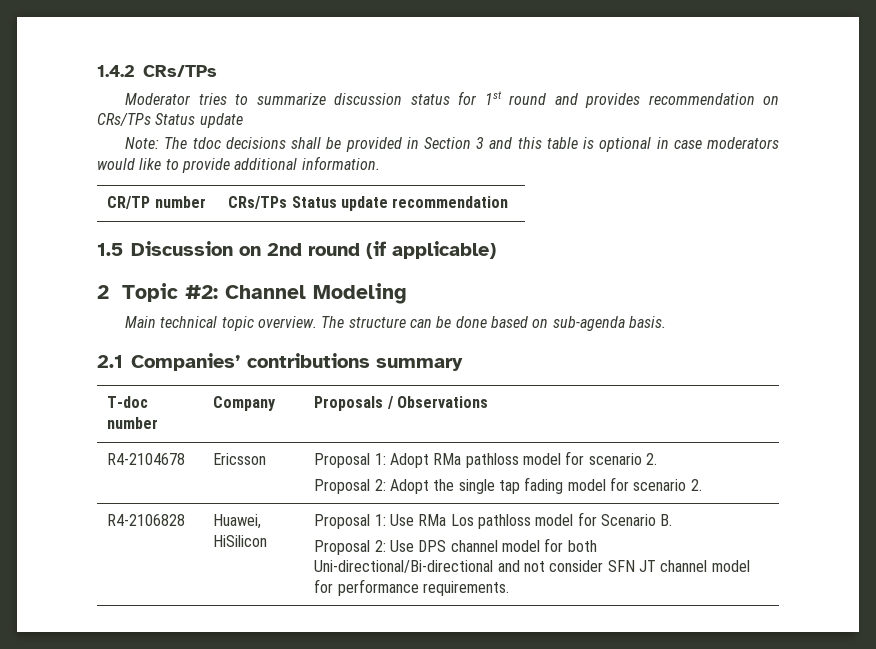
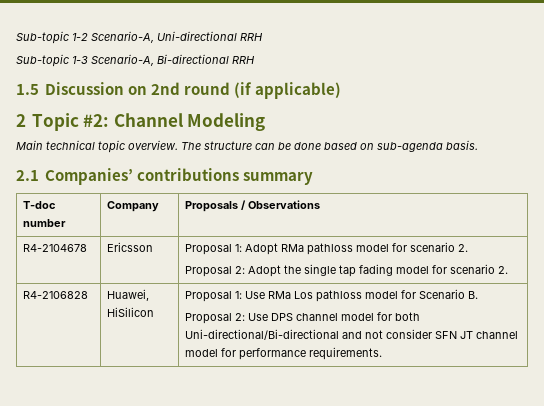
- 1.4.2 CRs/TPs
- Moderator tries to summarize discussion status for 1st round and provides recommendation on CRs/TPs Status update
- Note: The tdoc decisions shall be provided in Section 3 and this table is optional in case moderators would like to provide additional information.
- CR/TP number | CRs/TPs Status update recommendation
+ Sub-topic 1-2 Scenario-A, Uni-directional RRH
+ Sub-topic 1-3 Scenario-A, Bi-directional RRH

